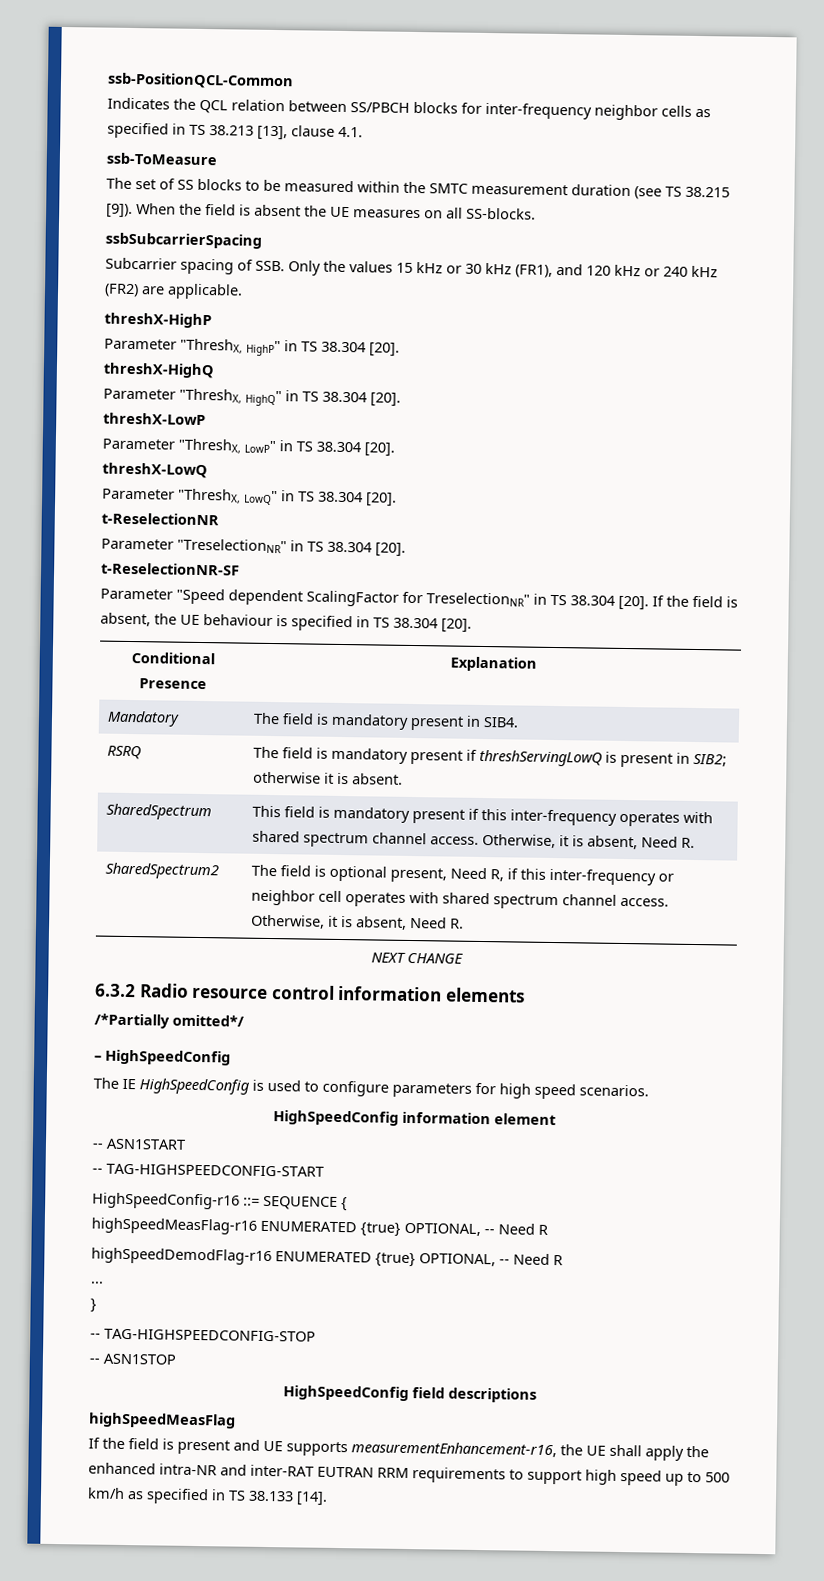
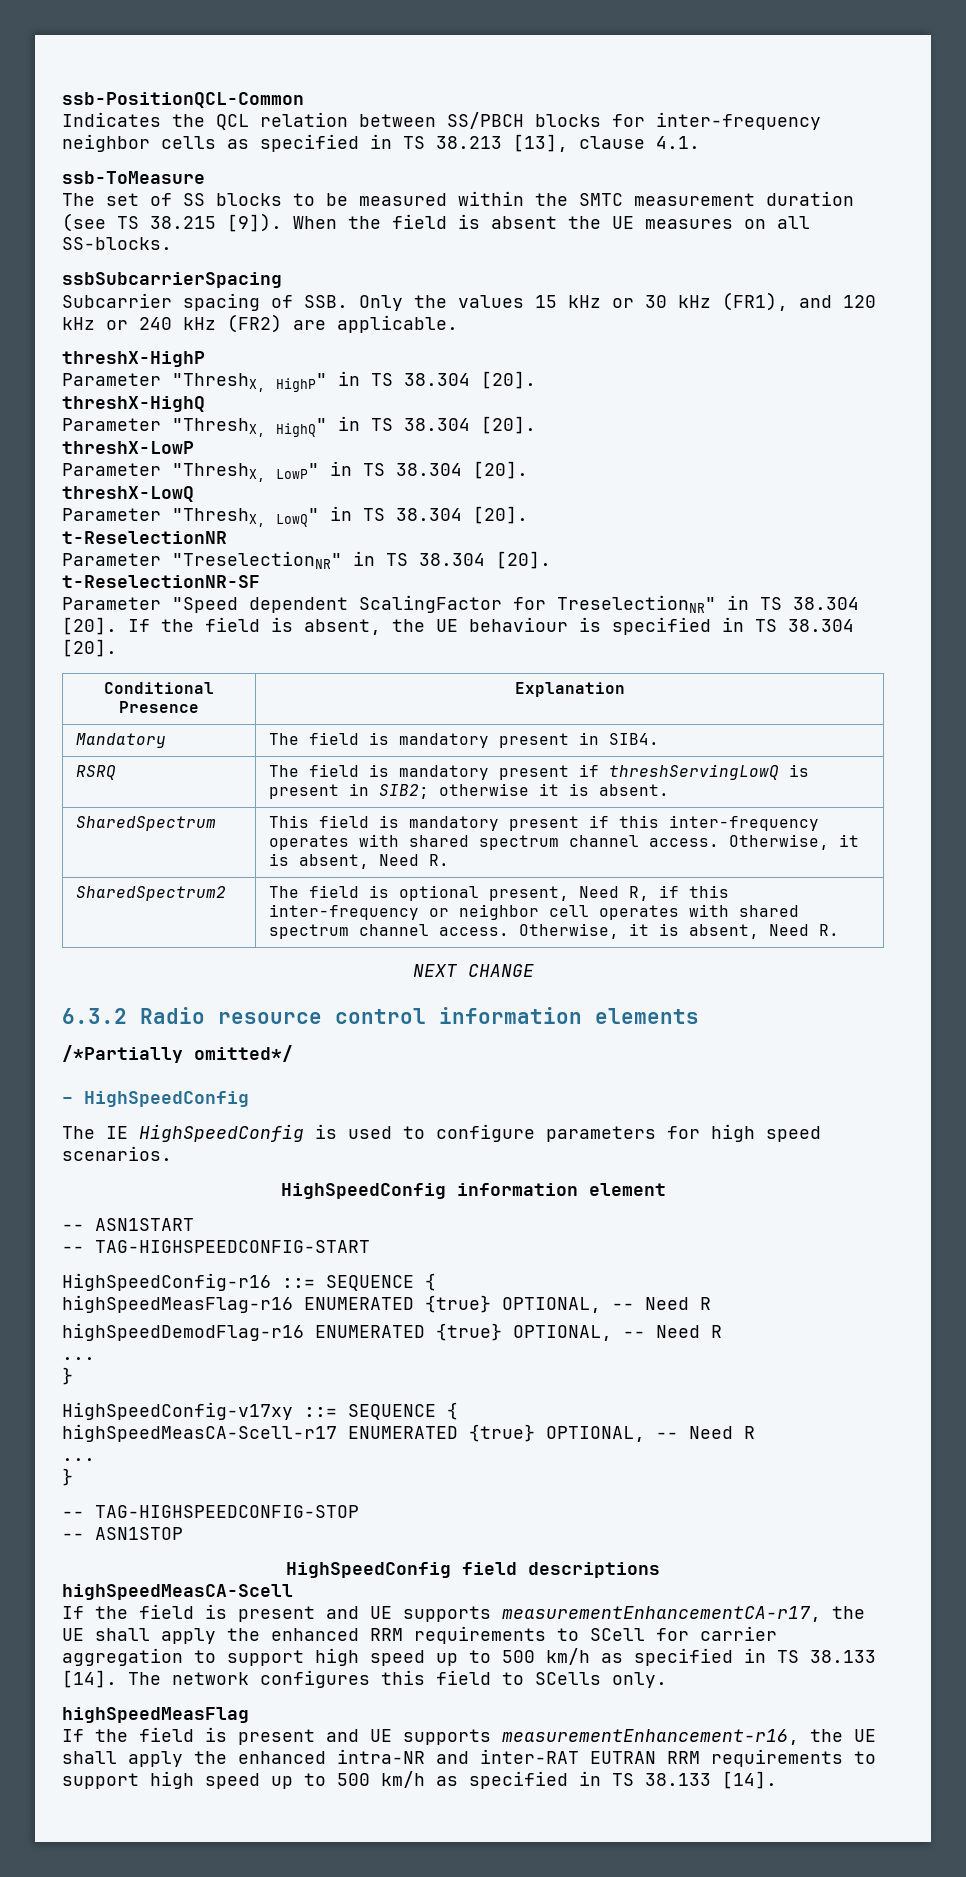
+ HighSpeedConfig-v17xy ::= SEQUENCE {
+ highSpeedMeasCA-Scell-r17 ENUMERATED {true} OPTIONAL, -- Need R
+ ...
+ }
+ highSpeedMeasCA-Scell
+ If the field is present and UE supports measurementEnhancementCA-r17, the UE shall apply the enhanced RRM requirements to SCell for carrier aggregation to support high speed up to 500 km/h as specified in TS 38.133 [14]. The network configures this field to SCells only.

